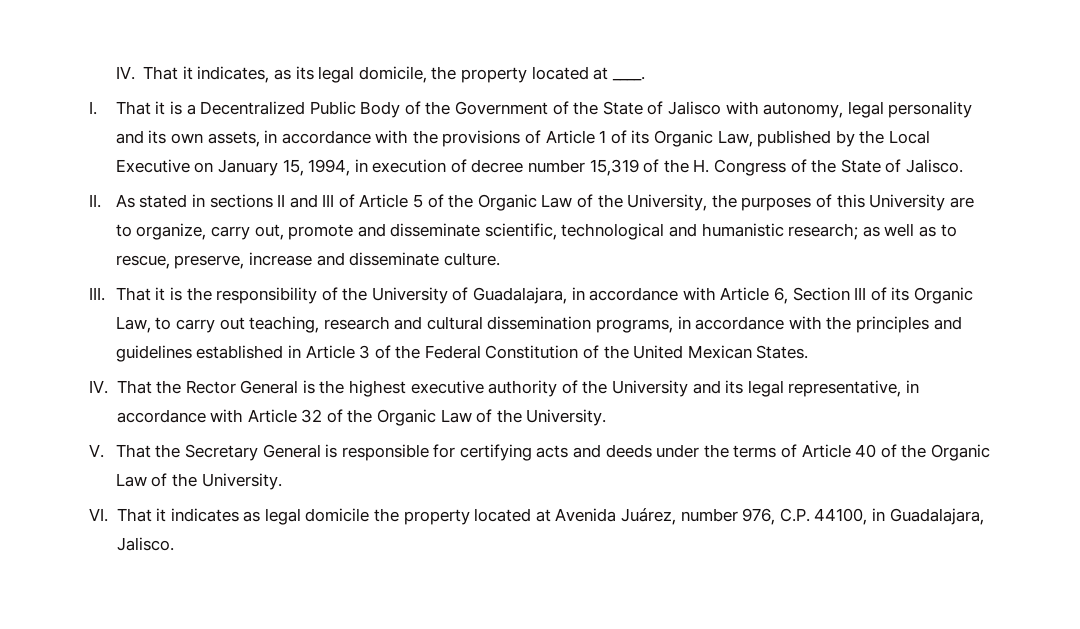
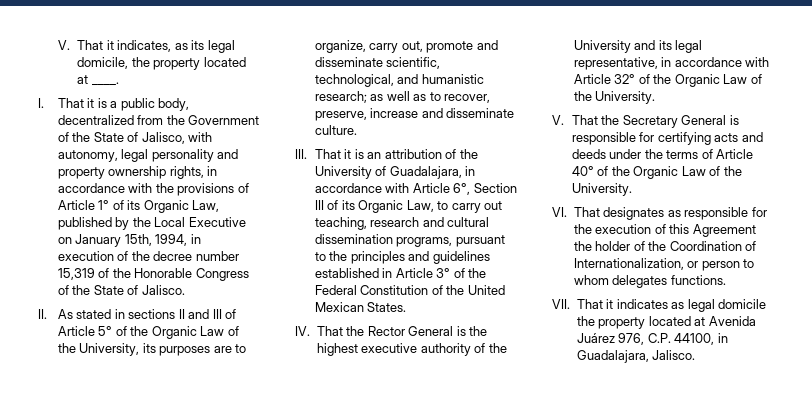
- IV. That it indicates, as its legal domicile, the property located at ____.
+ V. That it indicates, as its legal domicile, the property located at ____.
- I. That it is a Decentralized Public Body of the Government of the State of Jalisco with autonomy, legal personality and its own assets, in accordance with the provisions of Article 1 of its Organic Law, published by the Local Executive on January 15, 1994, in execution of decree number 15,319 of the H. Congress of the State of Jalisco.
+ I. That it is a public body, decentralized from the Government of the State of Jalisco, with autonomy, legal personality and property ownership rights, in accordance with the provisions of Article 1° of its Organic Law, published by the Local Executive on January 15th, 1994, in execution of the decree number 15,319 of the Honorable Congress of the State of Jalisco.
- II. As stated in sections II and III of Article 5 of the Organic Law of the University, the purposes of this University are to organize, carry out, promote and disseminate scientific, technological and humanistic research; as well as to rescue, preserve, increase and disseminate culture.
+ II. As stated in sections II and III of Article 5° of the Organic Law of the University, its purposes are to organize, carry out, promote and disseminate scientific, technological, and humanistic research; as well as to recover, preserve, increase and disseminate culture.
- III. That it is the responsibility of the University of Guadalajara, in accordance with Article 6, Section III of its Organic Law, to carry out teaching, research and cultural dissemination programs, in accordance with the principles and guidelines established in Article 3 of the Federal Constitution of the United Mexican States.
+ III. That it is an attribution of the University of Guadalajara, in accordance with Article 6°, Section III of its Organic Law, to carry out teaching, research and cultural dissemination programs, pursuant to the principles and guidelines established in Article 3° of the Federal Constitution of the United Mexican States.
- IV. That the Rector General is the highest executive authority of the University and its legal representative, in accordance with Article 32 of the Organic Law of the University.
+ IV. That the Rector General is the highest executive authority of the University and its legal representative, in accordance with Article 32° of the Organic Law of the University.
- V. That the Secretary General is responsible for certifying acts and deeds under the terms of Article 40 of the Organic Law of the University.
+ V. That the Secretary General is responsible for certifying acts and deeds under the terms of Article 40° of the Organic Law of the University.
- VI. That it indicates as legal domicile the property located at Avenida Juárez, number 976, C.P. 44100, in Guadalajara, Jalisco.
+ VI. That designates as responsible for the execution of this Agreement the holder of the Coordination of Internationalization, or person to whom delegates functions.
+ VII. That it indicates as legal domicile the property located at Avenida Juárez 976, C.P. 44100, in Guadalajara, Jalisco.

